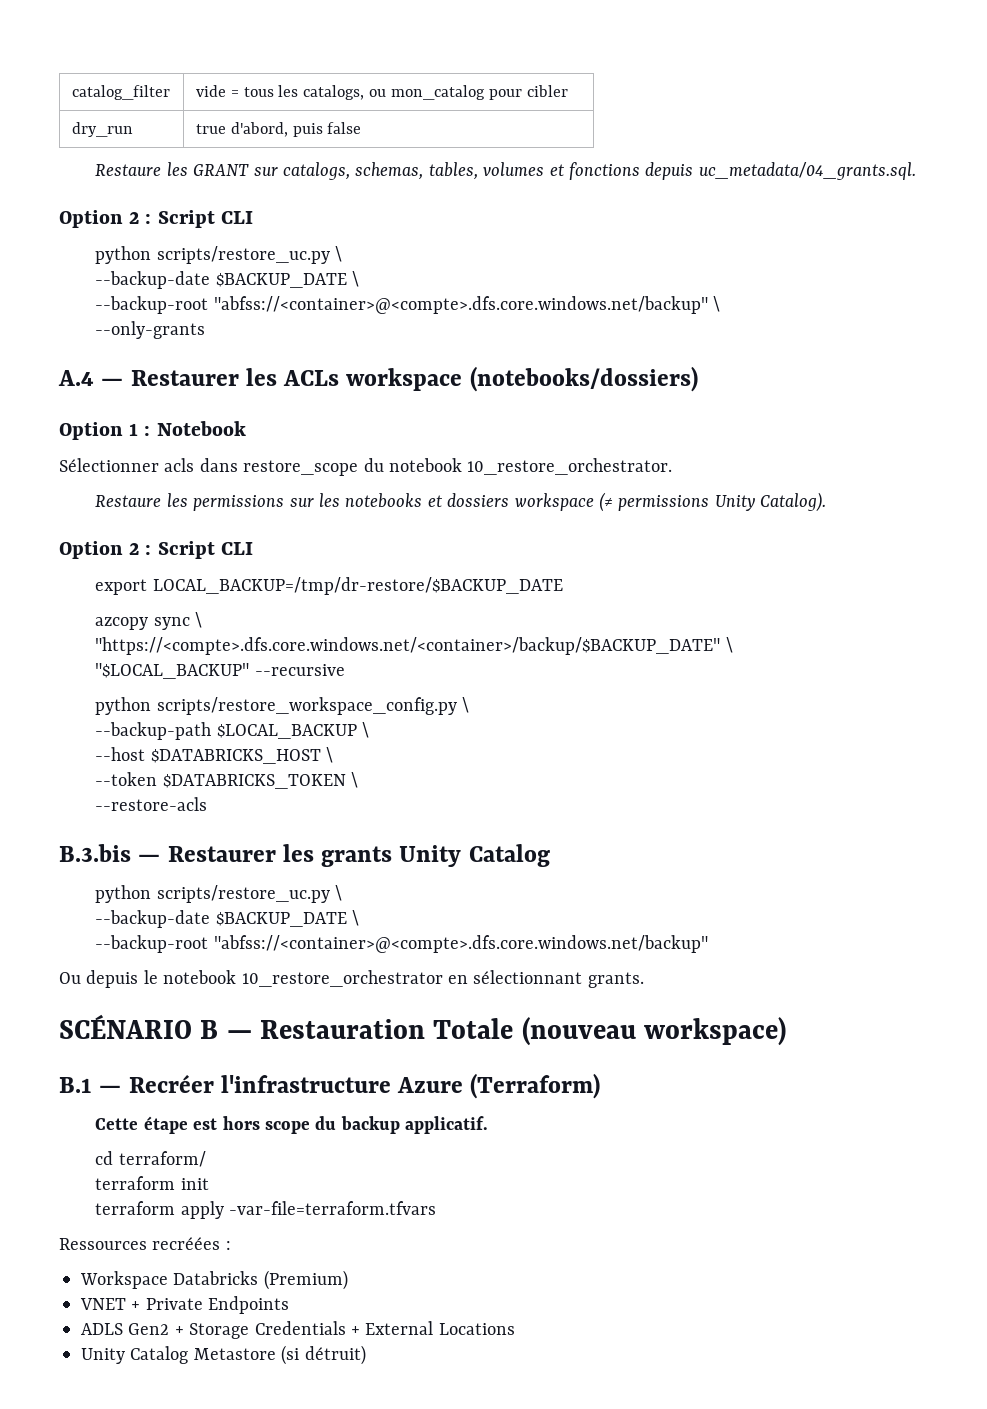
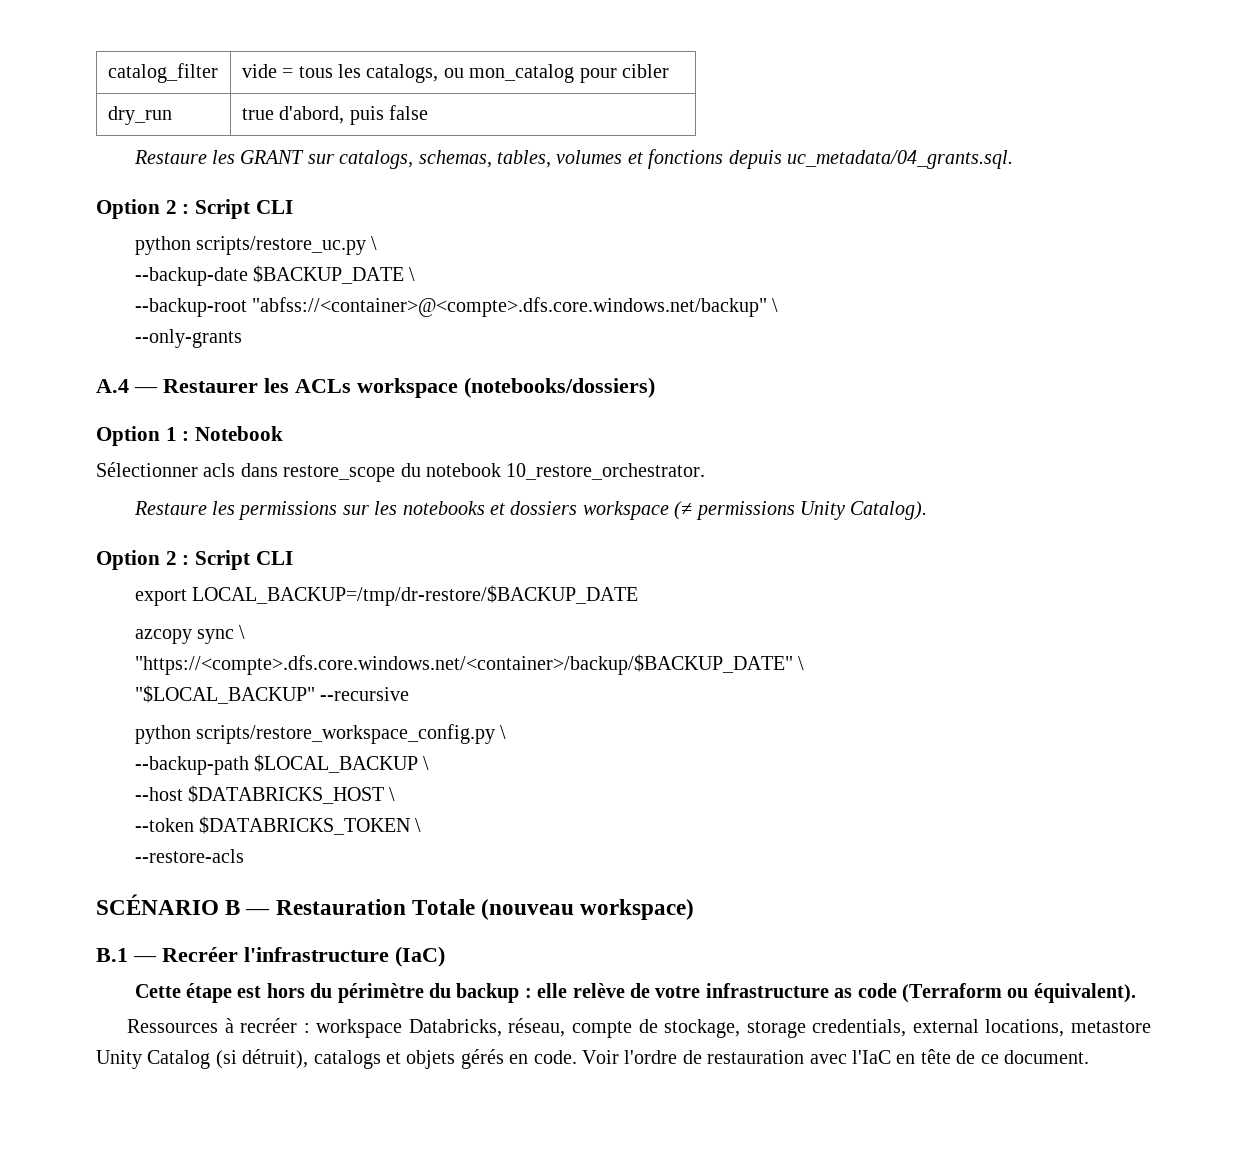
- B.3.bis — Restaurer les grants Unity Catalog
- python scripts/restore_uc.py \
- --backup-date $BACKUP_DATE \
- --backup-root "abfss://<container>@<compte>.dfs.core.windows.net/backup"
- Ou depuis le notebook 10_restore_orchestrator en sélectionnant grants.
- B.1 — Recréer l'infrastructure Azure (Terraform)
+ B.1 — Recréer l'infrastructure (IaC)
- Cette étape est hors scope du backup applicatif.
- cd terraform/
- terraform init
- terraform apply -var-file=terraform.tfvars
+ Cette étape est hors du périmètre du backup : elle relève de votre infrastructure as code (Terraform ou équivalent).
- Ressources recréées :
- Workspace Databricks (Premium)
- VNET + Private Endpoints
- ADLS Gen2 + Storage Credentials + External Locations
- Unity Catalog Metastore (si détruit)
+ Ressources à recréer : workspace Databricks, réseau, compte de stockage, storage credentials, external locations, metastore Unity Catalog (si détruit), catalogs et objets gérés en code. Voir l'ordre de restauration avec l'IaC en tête de ce document.

